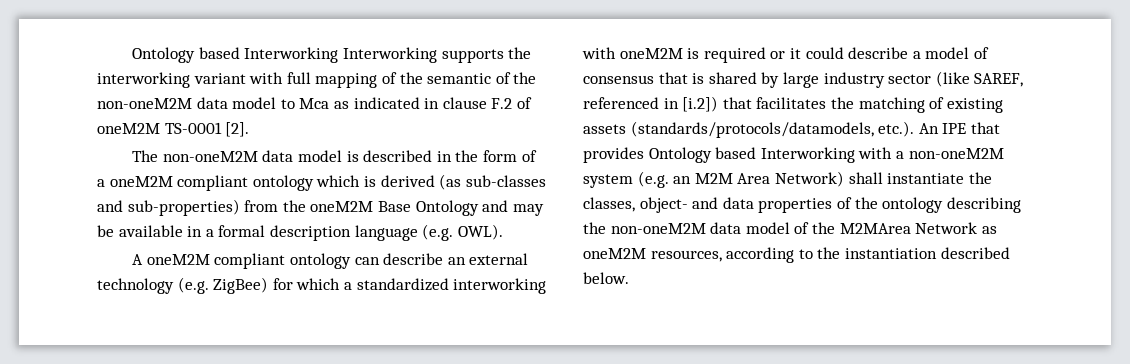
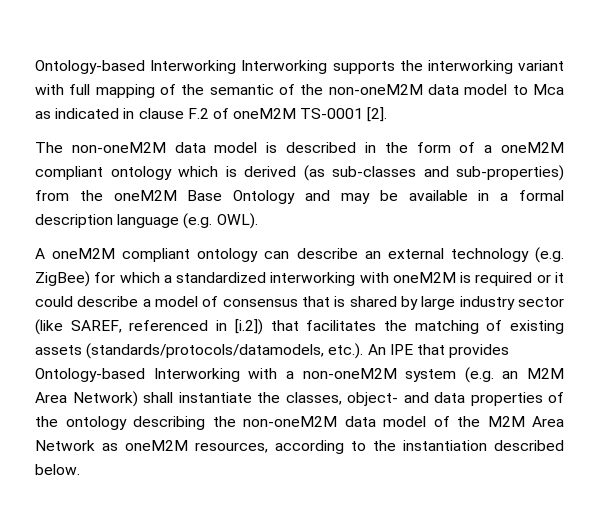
- Ontology based Interworking Interworking supports the interworking variant with full mapping of the semantic of the non-oneM2M data model to Mca as indicated in clause F.2 of oneM2M TS-0001 [2].
+ Ontology-based Interworking Interworking supports the interworking variant with full mapping of the semantic of the non-oneM2M data model to Mca as indicated in clause F.2 of oneM2M TS-0001 [2].
- A oneM2M compliant ontology can describe an external technology (e.g. ZigBee) for which a standardized interworking with oneM2M is required or it could describe a model of consensus that is shared by large industry sector (like SAREF, referenced in [i.2]) that facilitates the matching of existing assets (standards/protocols/datamodels, etc.). An IPE that provides Ontology based Interworking with a non-oneM2M system (e.g. an M2M Area Network) shall instantiate the classes, object- and data properties of the ontology describing the non-oneM2M data model of the M2MArea Network as oneM2M resources, according to the instantiation described below.
+ A oneM2M compliant ontology can describe an external technology (e.g. ZigBee) for which a standardized interworking with oneM2M is required or it could describe a model of consensus that is shared by large industry sector (like SAREF, referenced in [i.2]) that facilitates the matching of existing assets (standards/protocols/datamodels, etc.). An IPE that provides Ontology-based Interworking with a non-oneM2M system (e.g. an M2M Area Network) shall instantiate the classes, object- and data properties of the ontology describing the non-oneM2M data model of the M2M Area Network as oneM2M resources, according to the instantiation described below.

